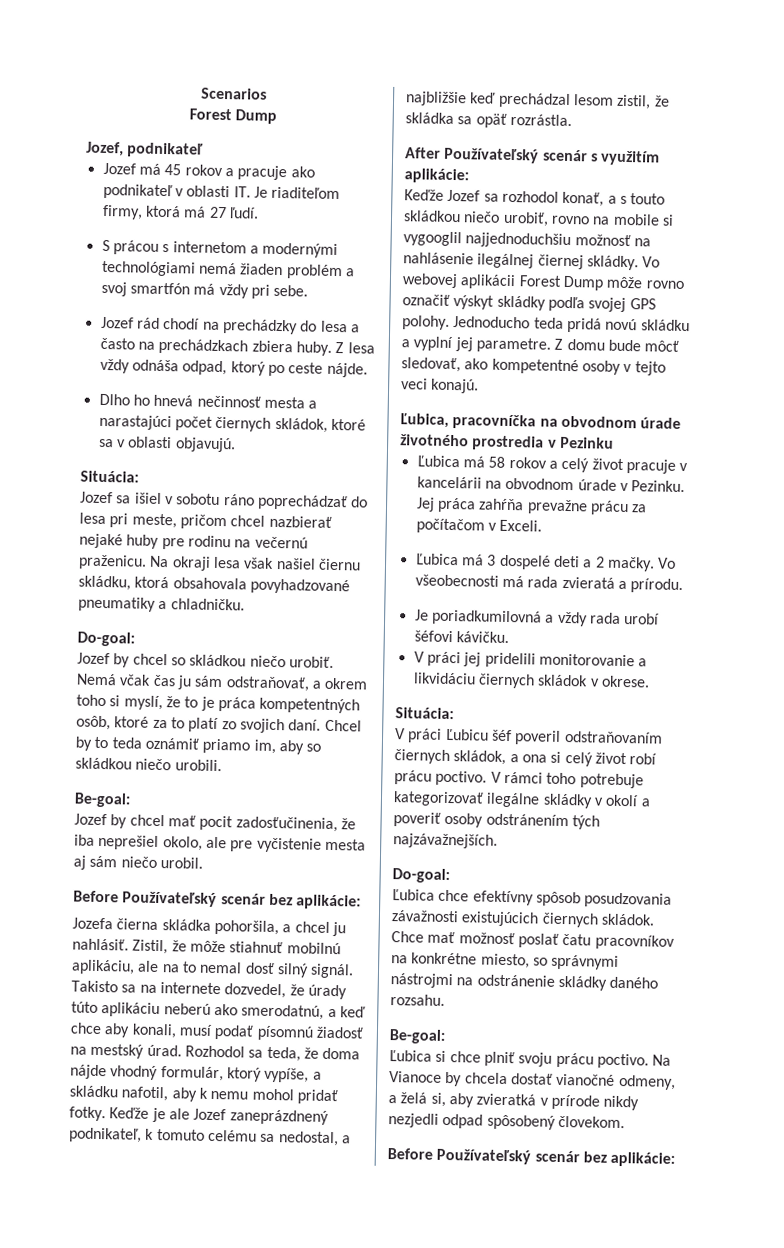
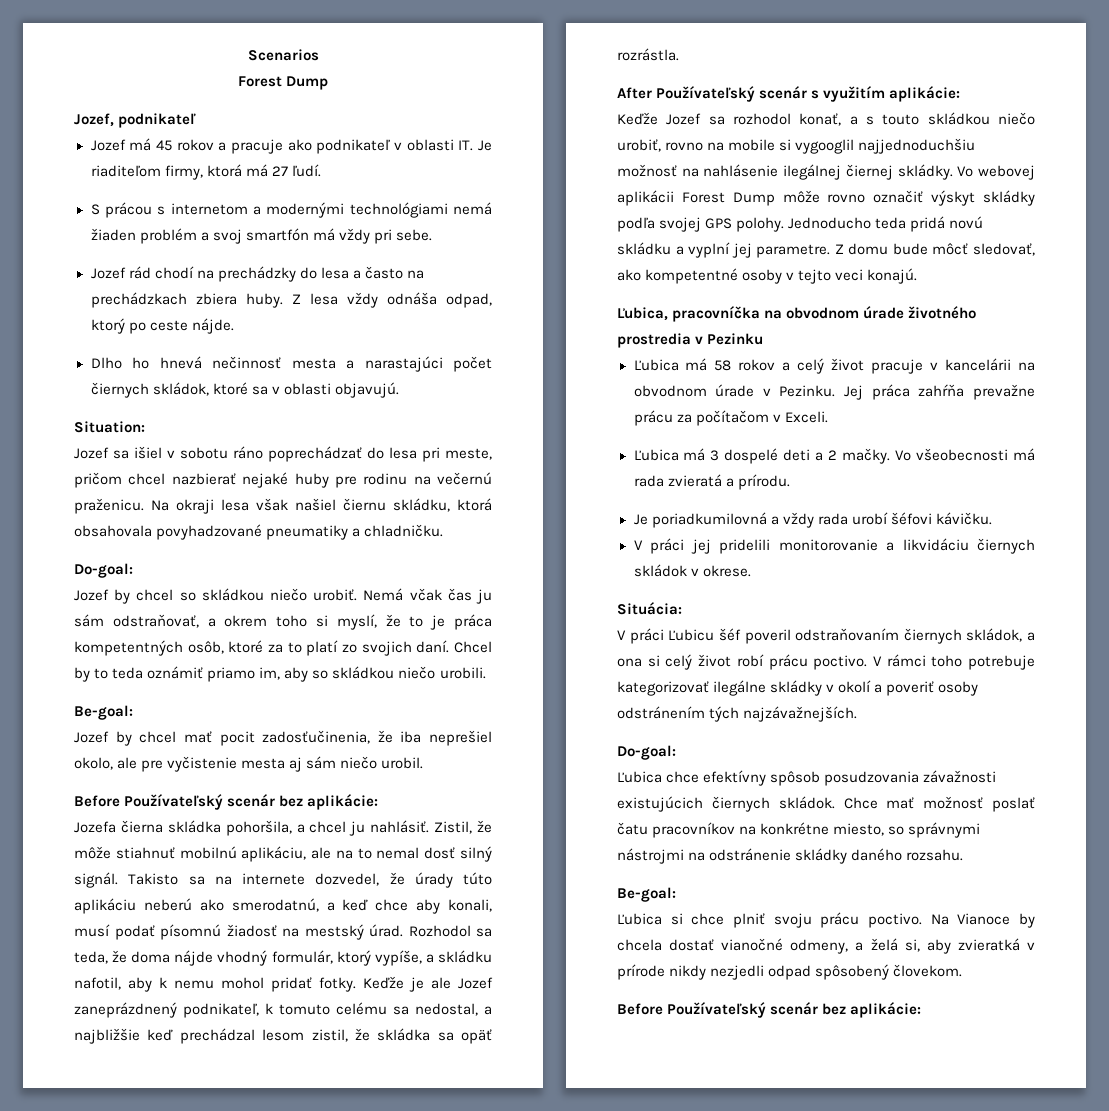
  Dlho ho hnevá nečinnosť mesta a narastajúci počet čiernych skládok, ktoré sa v oblasti objavujú.
- Situácia:
+ Situation:

